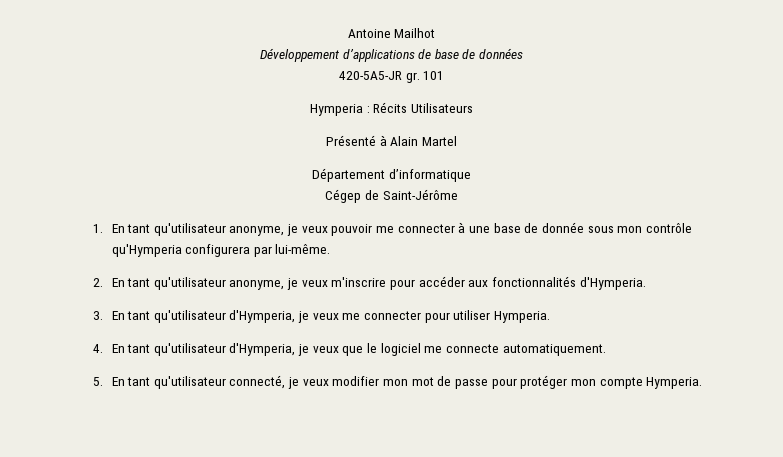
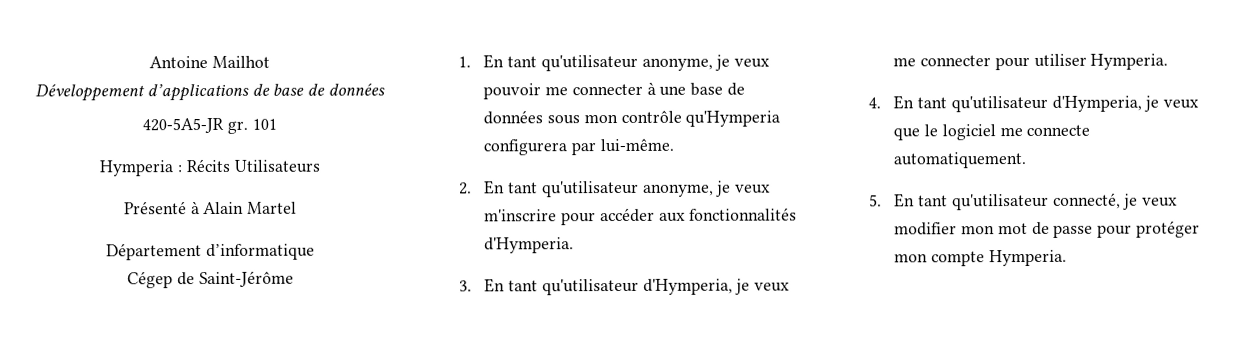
- 1. En tant qu'utilisateur anonyme, je veux pouvoir me connecter à une base de donnée sous mon contrôle qu'Hymperia configurera par lui-même.
+ 1. En tant qu'utilisateur anonyme, je veux pouvoir me connecter à une base de données sous mon contrôle qu'Hymperia configurera par lui-même.

